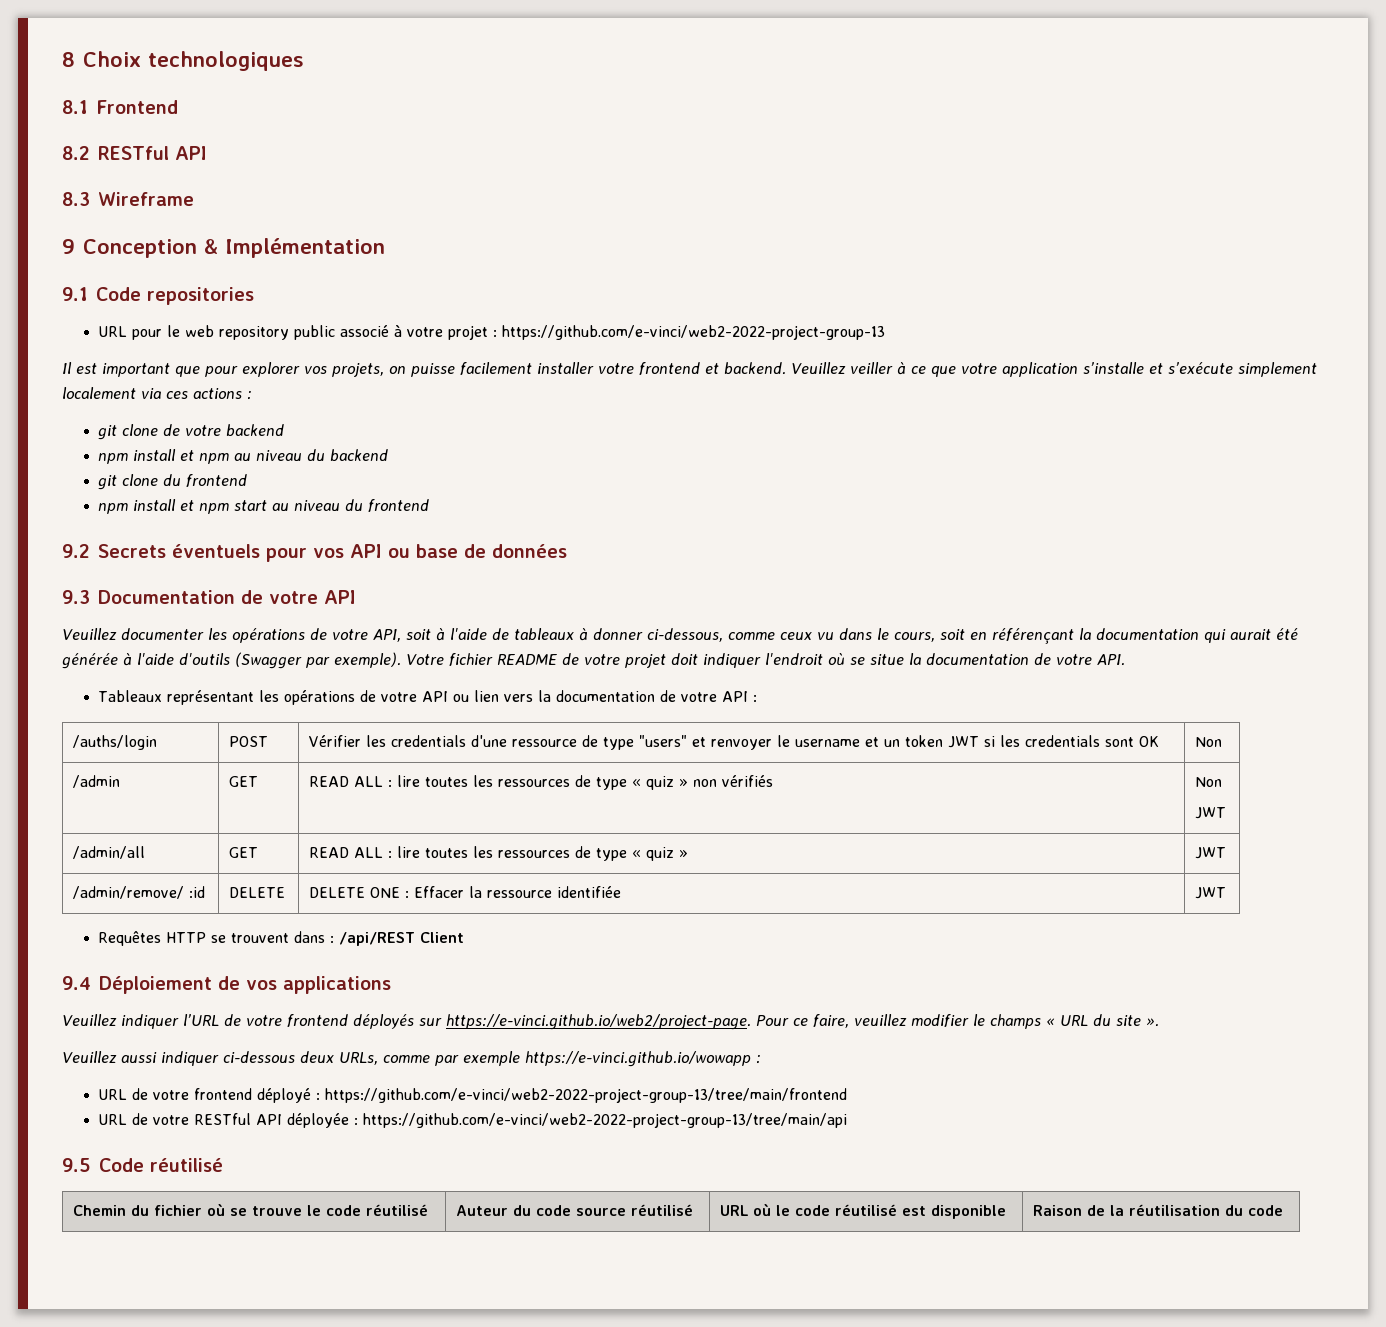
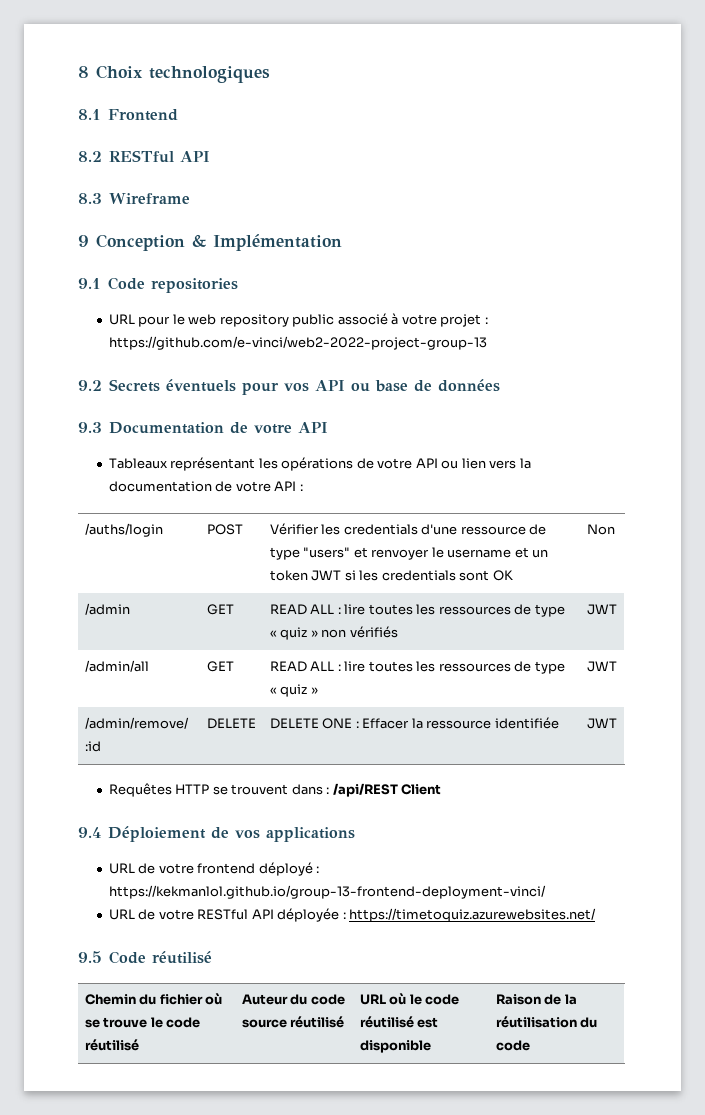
- Il est important que pour explorer vos projets, on puisse facilement installer votre frontend et backend. Veuillez veiller à ce que votre application s’installe et s’exécute simplement localement via ces actions :
- git clone de votre backend
- npm install et npm au niveau du backend
- git clone du frontend
- npm install et npm start au niveau du frontend
- Veuillez documenter les opérations de votre API, soit à l'aide de tableaux à donner ci-dessous, comme ceux vu dans le cours, soit en référençant la documentation qui aurait été générée à l'aide d'outils (Swagger par exemple). Votre fichier README de votre projet doit indiquer l'endroit où se situe la documentation de votre API.
- /admin | GET | READ ALL : lire toutes les ressources de type « quiz » non vérifiés | Non
- JWT
+ /admin | GET | READ ALL : lire toutes les ressources de type « quiz » non vérifiés | JWT
- Veuillez indiquer l’URL de votre frontend déployés sur https://e-vinci.github.io/web2/project-page. Pour ce faire, veuillez modifier le champs « URL du site ».
- Veuillez aussi indiquer ci-dessous deux URLs, comme par exemple https://e-vinci.github.io/wowapp :
- URL de votre frontend déployé : https://github.com/e-vinci/web2-2022-project-group-13/tree/main/frontend
+ URL de votre frontend déployé : https://kekmanlol.github.io/group-13-frontend-deployment-vinci/
- URL de votre RESTful API déployée : https://github.com/e-vinci/web2-2022-project-group-13/tree/main/api
+ URL de votre RESTful API déployée : https://timetoquiz.azurewebsites.net/

